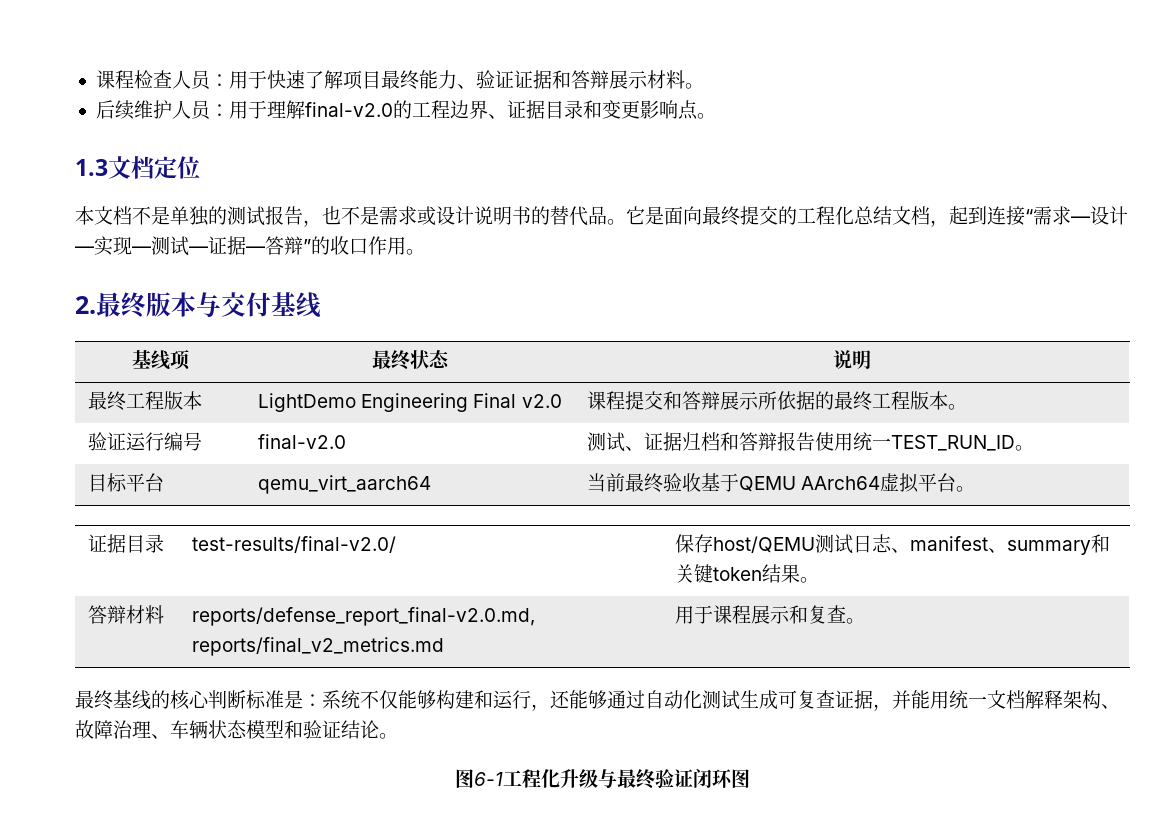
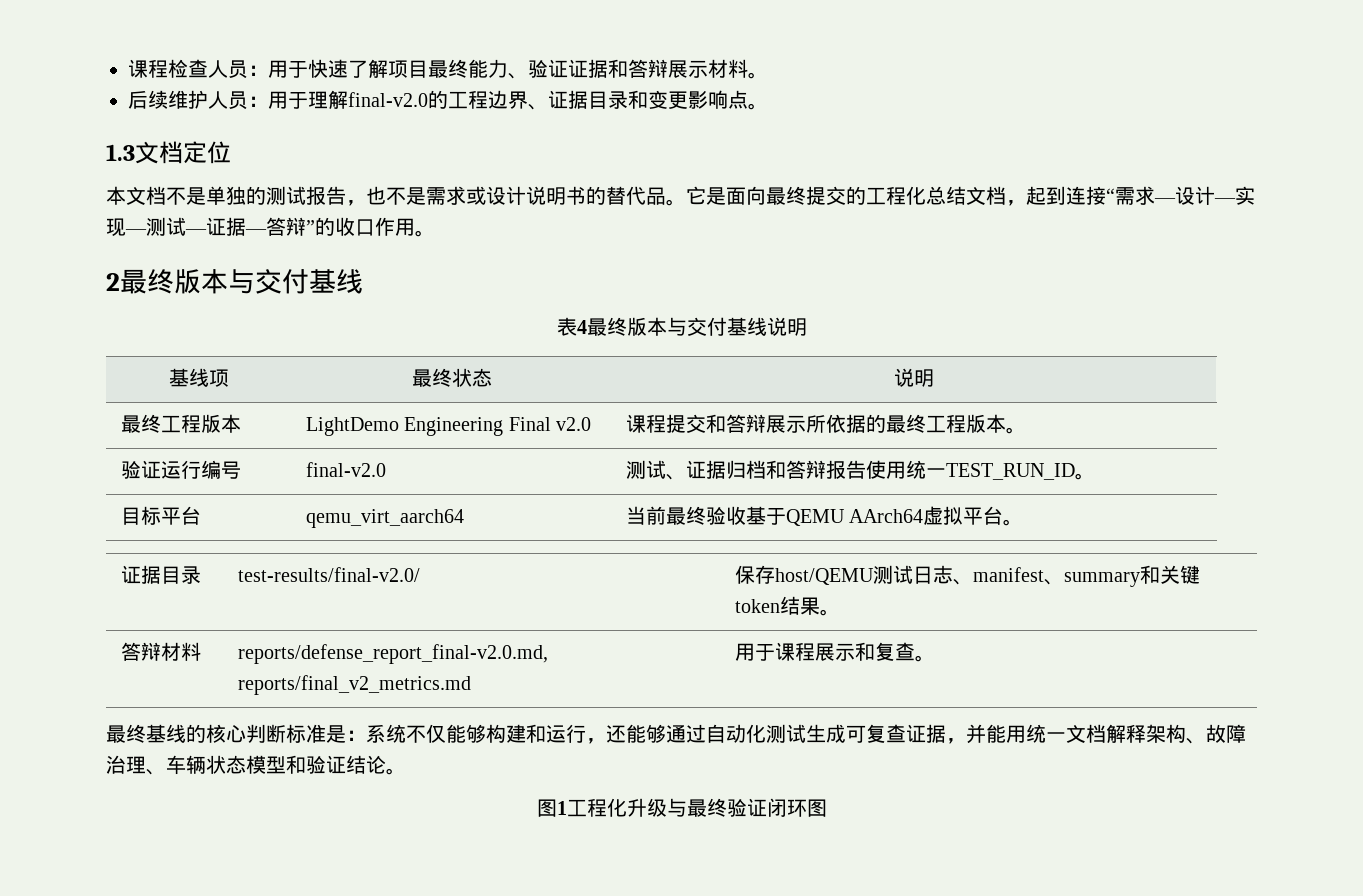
- 2.最终版本与交付基线
+ 2最终版本与交付基线
+ 表4最终版本与交付基线说明
- 图6-1工程化升级与最终验证闭环图
+ 图1工程化升级与最终验证闭环图

